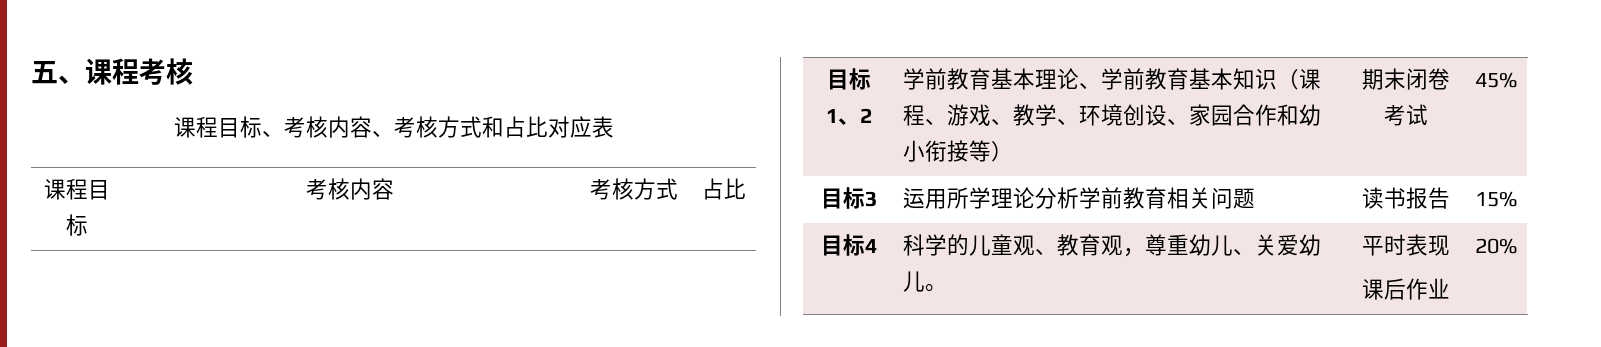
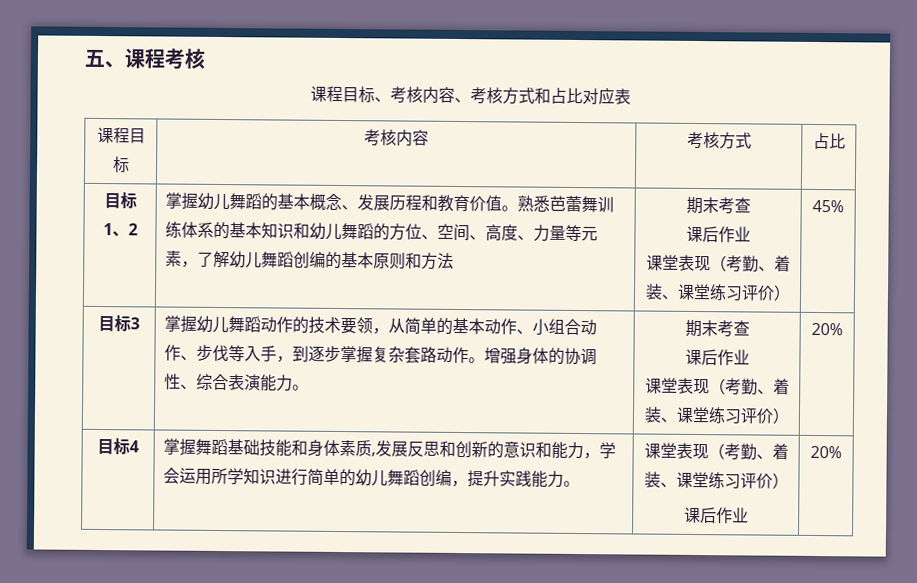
- 学前教育基本理论、学前教育基本知识（课程、游戏、教学、环境创设、家园合作和幼小衔接等） | 期末闭卷考试 | 45%
- 目标3 | 运用所学理论分析学前教育相关问题 | 读书报告 | 15%
- 目标4 | 科学的儿童观、教育观，尊重幼儿、关爱幼儿。 | 平时表现
+ 掌握幼儿舞蹈的基本概念、发展历程和教育价值。熟悉芭蕾舞训练体系的基本知识和幼儿舞蹈的方位、空间、高度、力量等元素，了解幼儿舞蹈创编的基本原则和方法 | 期末考查
+ 课后作业
+ 课堂表现（考勤、着装、课堂练习评价） | 45%
+ 目标3 | 掌握幼儿舞蹈动作的技术要领，从简单的基本动作、小组合动作、步伐等入手，到逐步掌握复杂套路动作。增强身体的协调性、综合表演能力。 | 期末考查
+ 课后作业
+ 课堂表现（考勤、着装、课堂练习评价） | 20%
+ 目标4 | 掌握舞蹈基础技能和身体素质,发展反思和创新的意识和能力，学会运用所学知识进行简单的幼儿舞蹈创编，提升实践能力。 | 课堂表现（考勤、着装、课堂练习评价）

